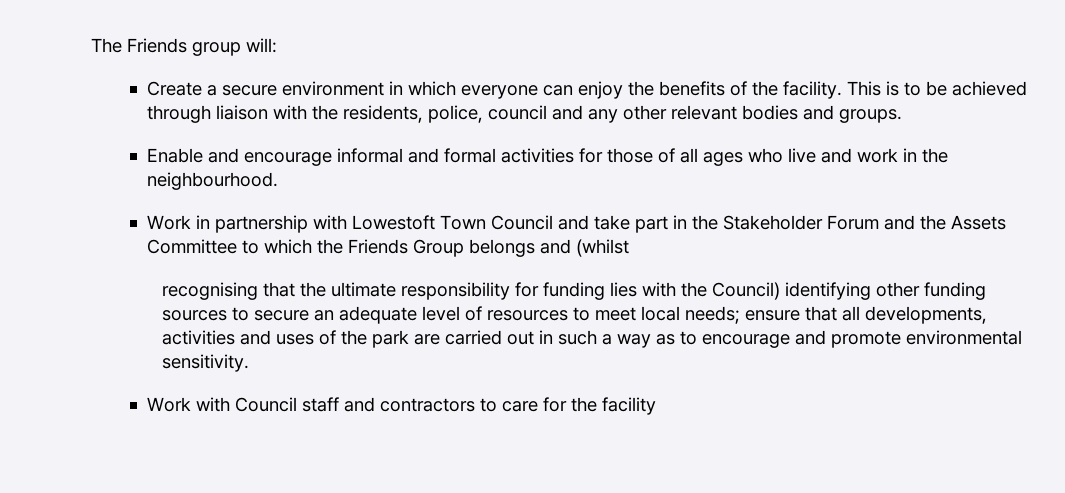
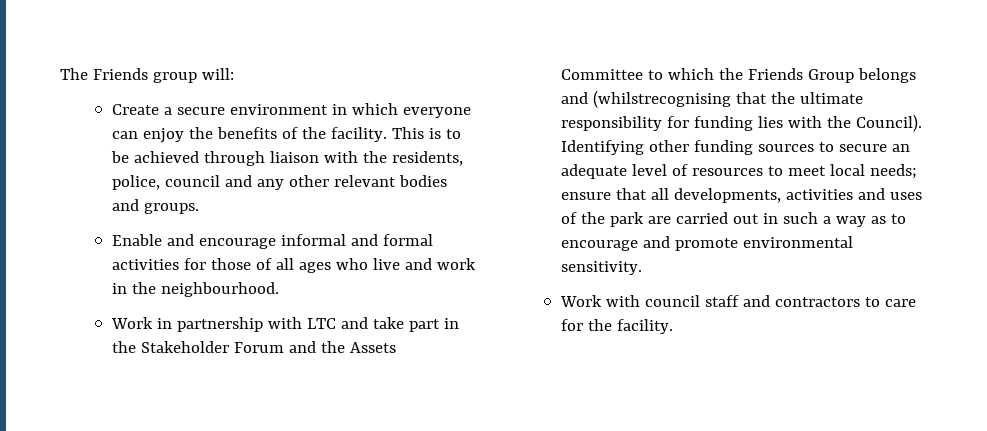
- Work in partnership with Lowestoft Town Council and take part in the Stakeholder Forum and the Assets Committee to which the Friends Group belongs and (whilst
- recognising that the ultimate responsibility for funding lies with the Council) identifying other funding sources to secure an adequate level of resources to meet local needs;
+ Work in partnership with LTC and take part in the Stakeholder Forum and the Assets Committee to which the Friends Group belongs and (whilstrecognising that the ultimate responsibility for funding lies with the Council). Identifying other funding sources to secure an adequate level of resources to meet local needs;
- Work with Council staff and contractors to care for the facility
+ Work with council staff and contractors to care for the facility.

